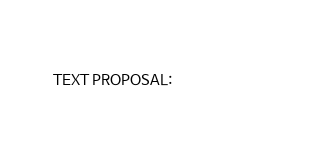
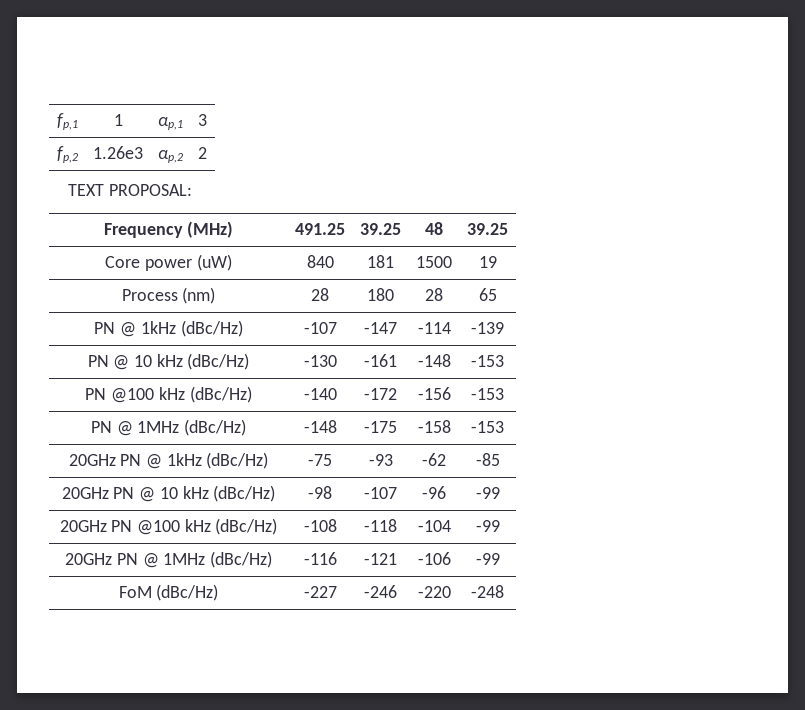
+ fp,1 | 1 | αp,1 | 3
+ fp,2 | 1.26e3 | αp,2 | 2
  TEXT PROPOSAL:
+ Frequency (MHz) | 491.25 | 39.25 | 48 | 39.25
+ Core power (uW) | 840 | 181 | 1500 | 19
+ Process (nm) | 28 | 180 | 28 | 65
+ PN @ 1kHz (dBc/Hz) | -107 | -147 | -114 | -139
+ PN @ 10 kHz (dBc/Hz) | -130 | -161 | -148 | -153
+ PN @100 kHz (dBc/Hz) | -140 | -172 | -156 | -153
+ PN @ 1MHz (dBc/Hz) | -148 | -175 | -158 | -153
+ 20GHz PN @ 1kHz (dBc/Hz) | -75 | -93 | -62 | -85
+ 20GHz PN @ 10 kHz (dBc/Hz) | -98 | -107 | -96 | -99
+ 20GHz PN @100 kHz (dBc/Hz) | -108 | -118 | -104 | -99
+ 20GHz PN @ 1MHz (dBc/Hz) | -116 | -121 | -106 | -99
+ FoM (dBc/Hz) | -227 | -246 | -220 | -248

